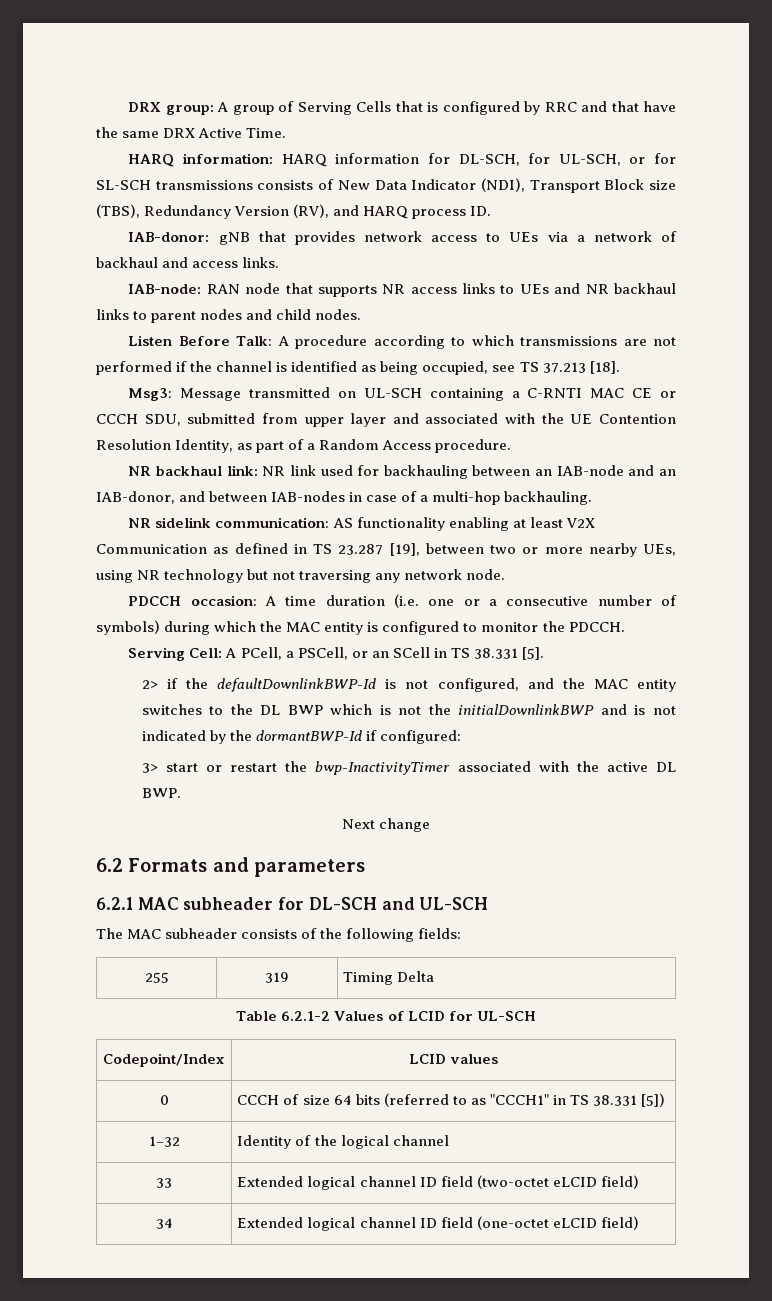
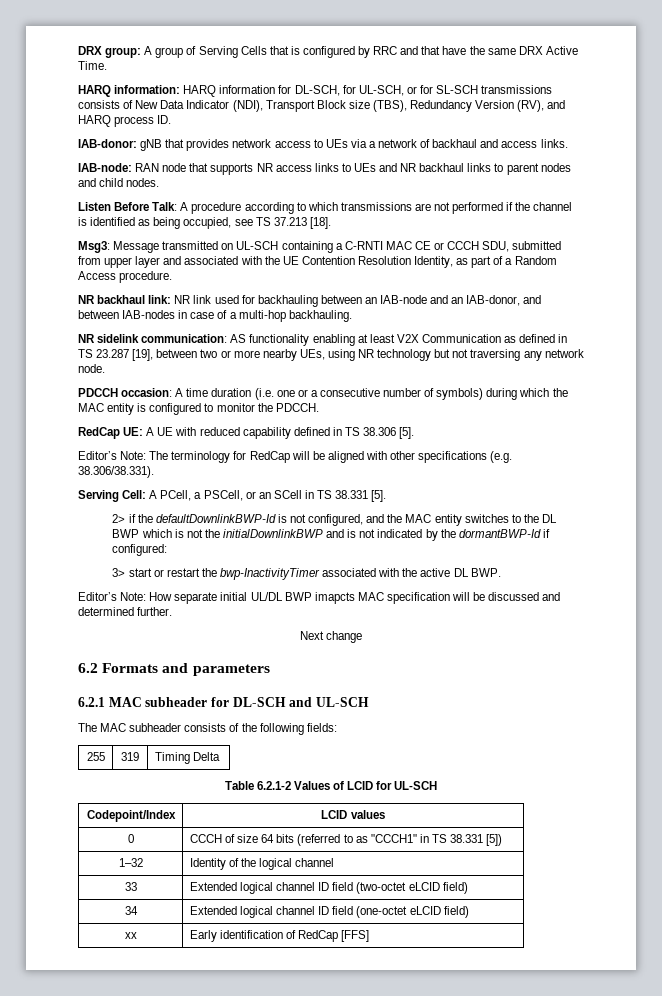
+ RedCap UE: A UE with reduced capability defined in TS 38.306 [5].
+ Editor’s Note: The terminology for RedCap will be aligned with other specifications (e.g. 38.306/38.331).
+ Editor’s Note: How separate initial UL/DL BWP imapcts MAC specification will be discussed and determined further.
+ xx | Early identification of RedCap [FFS]

